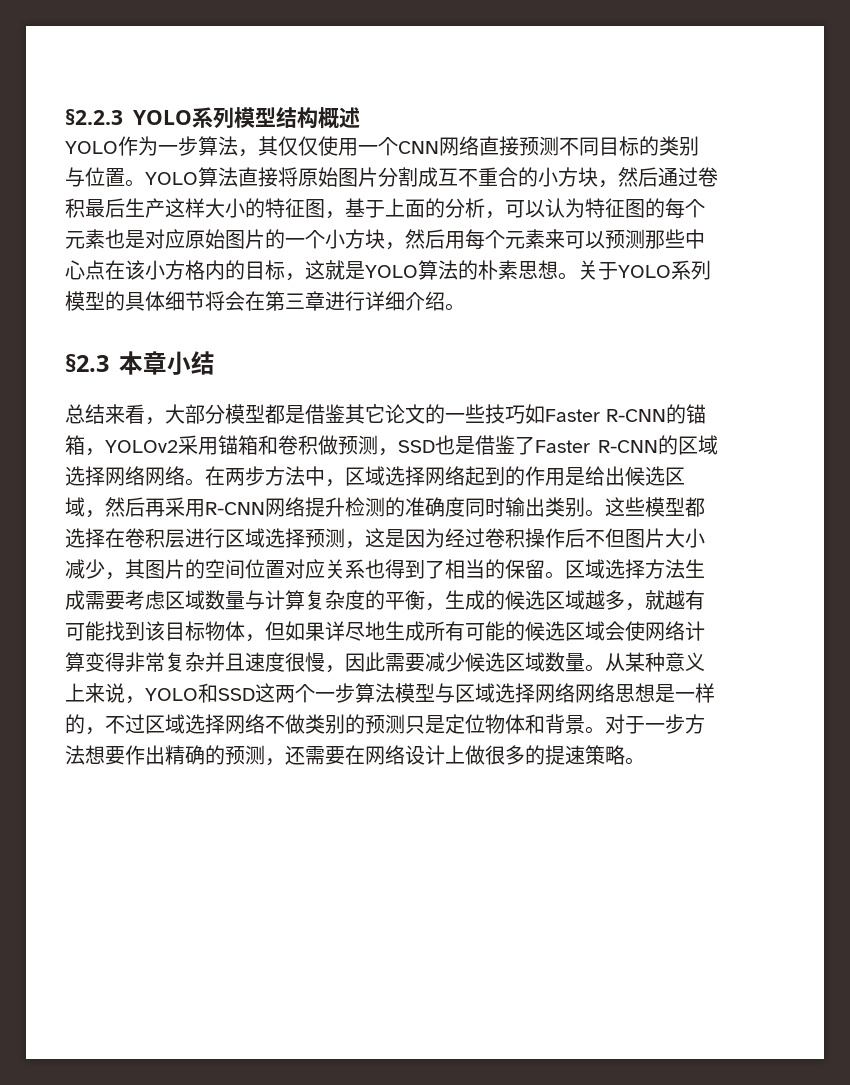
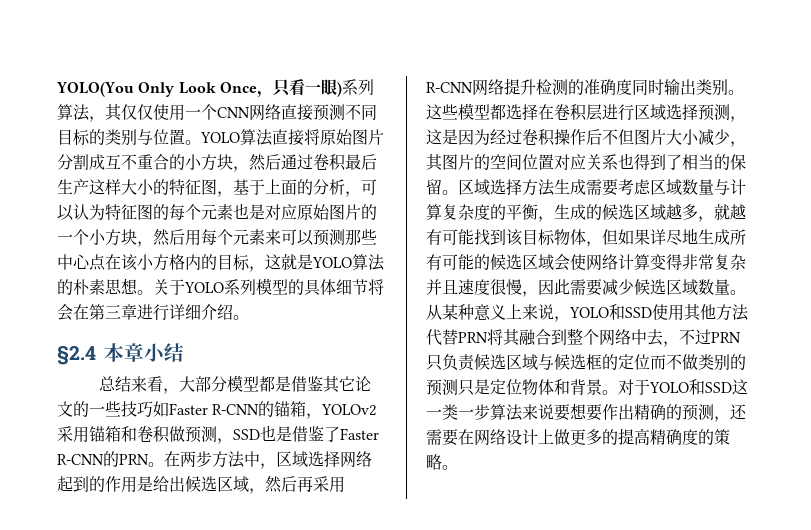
- §2.2.3 YOLO系列模型结构概述
- YOLO作为一步算法，其仅仅使用一个CNN网络直接预测不同目标的类别与位置。
+ YOLO(You Only Look Once，只看一眼)系列算法，其仅仅使用一个CNN网络直接预测不同目标的类别与位置。
- §2.3本章小结
+ §2.4本章小结
- 总结来看，大部分模型都是借鉴其它论文的一些技巧如Faster R-CNN的锚箱，YOLOv2采用锚箱和卷积做预测，SSD也是借鉴了Faster R-CNN的区域选择网络网络。
+ 总结来看，大部分模型都是借鉴其它论文的一些技巧如Faster R-CNN的锚箱，YOLOv2采用锚箱和卷积做预测，SSD也是借鉴了Faster R-CNN的PRN。
- 从某种意义上来说，YOLO和SSD这两个一步算法模型与区域选择网络网络思想是一样的，不过区域选择网络不做类别的预测只是定位物体和背景。
+ 从某种意义上来说，YOLO和SSD使用其他方法代替PRN将其融合到整个网络中去，不过PRN只负责候选区域与候选框的定位而不做类别的预测只是定位物体和背景。
- 对于一步方法想要作出精确的预测，还需要在网络设计上做很多的提速策略。
+ 对于YOLO和SSD这一类一步算法来说要想要作出精确的预测，还需要在网络设计上做更多的提高精确度的策略。

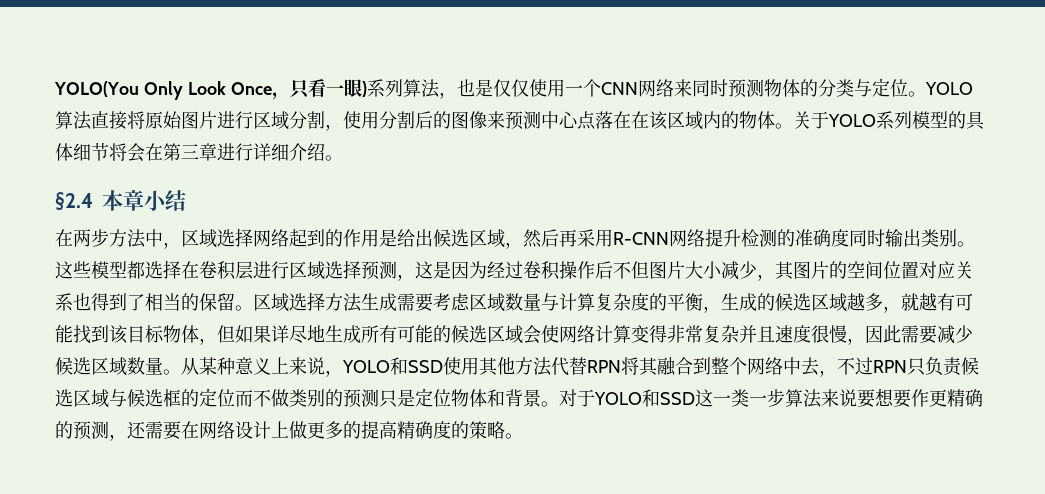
- YOLO(You Only Look Once，只看一眼)系列算法，其仅仅使用一个CNN网络直接预测不同目标的类别与位置。
+ YOLO(You Only Look Once，只看一眼)系列算法，也是仅仅使用一个CNN网络来同时预测物体的分类与定位。
- YOLO算法直接将原始图片分割成互不重合的小方块，然后通过卷积最后生产这样大小的特征图，基于上面的分析，可以认为特征图的每个元素也是对应原始图片的一个小方块，然后用每个元素来可以预测那些中心点在该小方格内的目标，这就是YOLO算法的朴素思想。
+ YOLO算法直接将原始图片进行区域分割，使用分割后的图像来预测中心点落在在该区域内的物体。
- 总结来看，大部分模型都是借鉴其它论文的一些技巧如Faster R-CNN的锚箱，YOLOv2采用锚箱和卷积做预测，SSD也是借鉴了Faster R-CNN的PRN。
- 从某种意义上来说，YOLO和SSD使用其他方法代替PRN将其融合到整个网络中去，不过PRN只负责候选区域与候选框的定位而不做类别的预测只是定位物体和背景。
+ 从某种意义上来说，YOLO和SSD使用其他方法代替RPN将其融合到整个网络中去，不过RPN只负责候选区域与候选框的定位而不做类别的预测只是定位物体和背景。
- 对于YOLO和SSD这一类一步算法来说要想要作出精确的预测，还需要在网络设计上做更多的提高精确度的策略。
+ 对于YOLO和SSD这一类一步算法来说要想要作更精确的预测，还需要在网络设计上做更多的提高精确度的策略。

